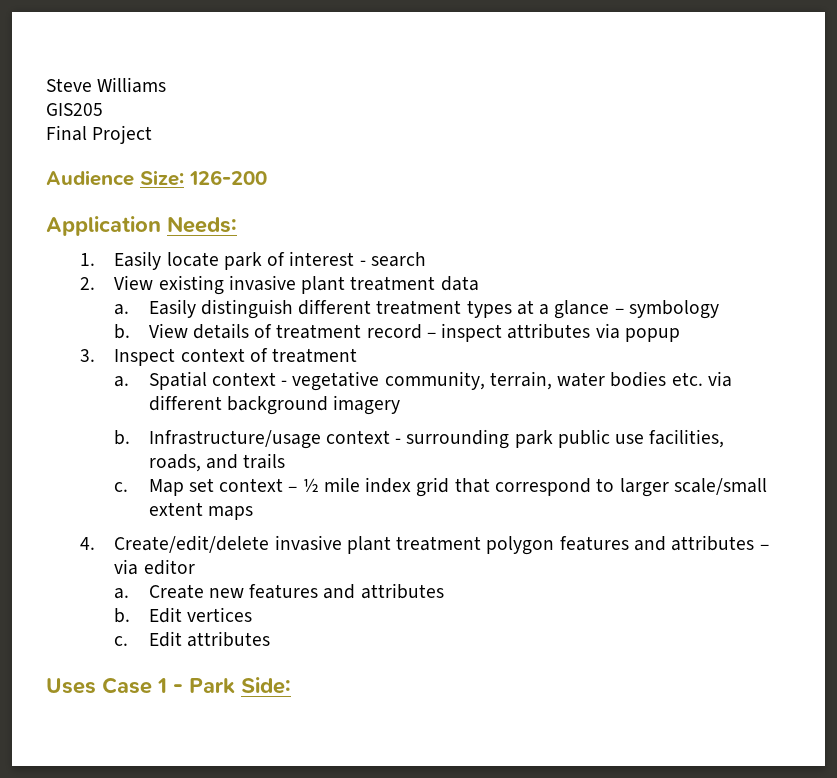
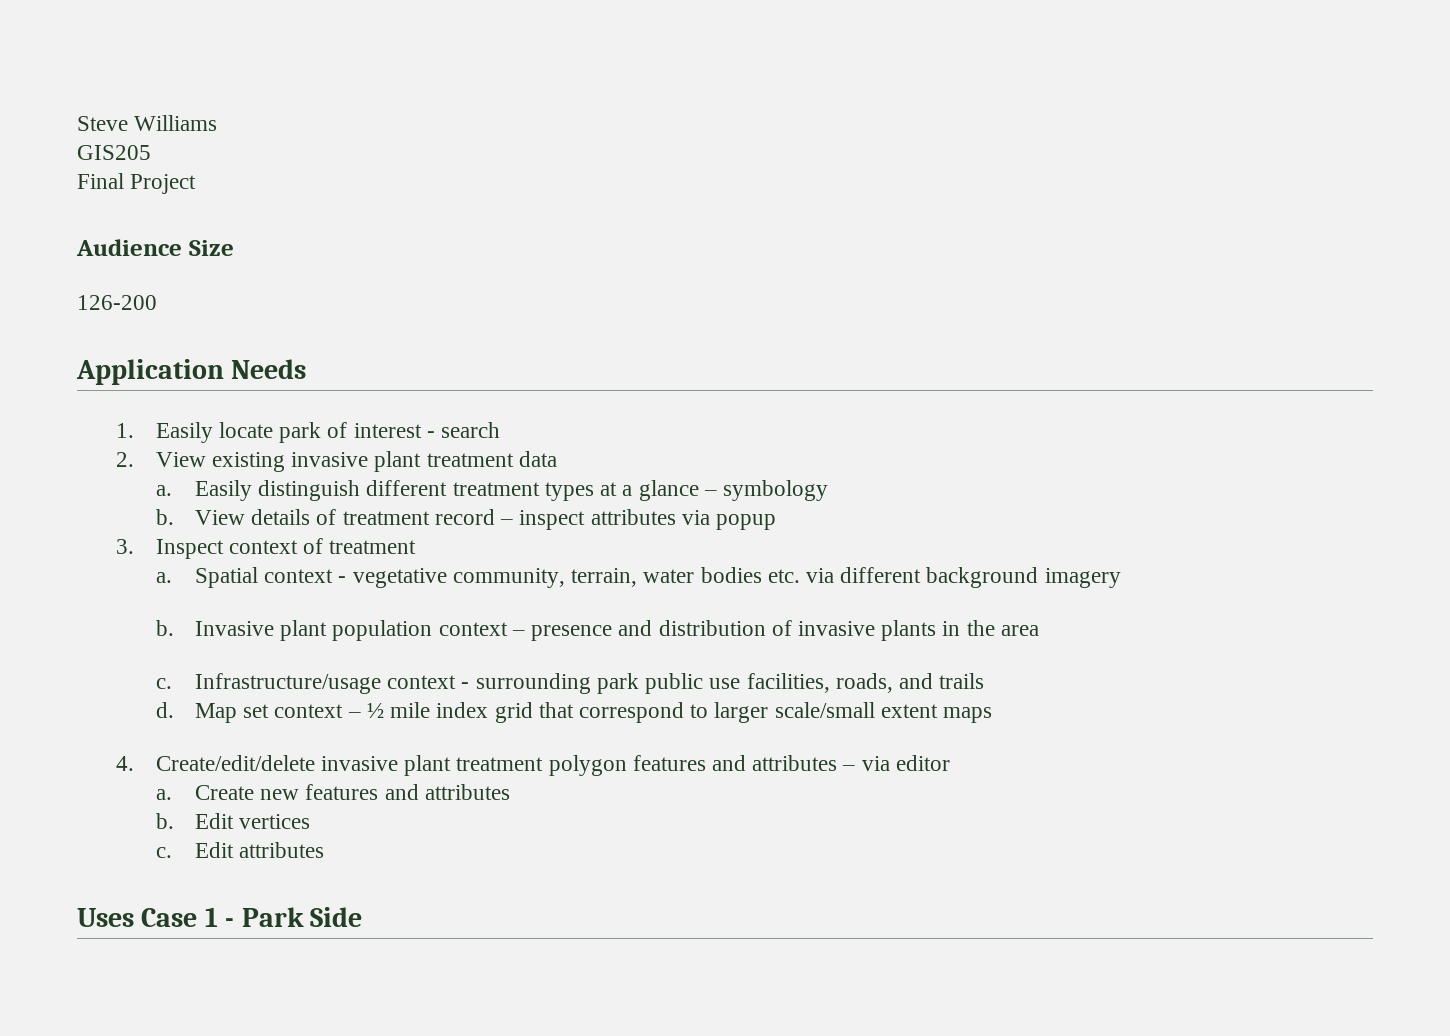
- Audience Size: 126-200
+ Audience Size
+ 126-200
- Application Needs:
+ Application Needs
+ Invasive plant population context – presence and distribution of invasive plants in the area
+ c.
  Infrastructure/usage context - surrounding park public use facilities, roads, and trails
- c.
+ d.
- Uses Case 1 - Park Side:
+ Uses Case 1 - Park Side

